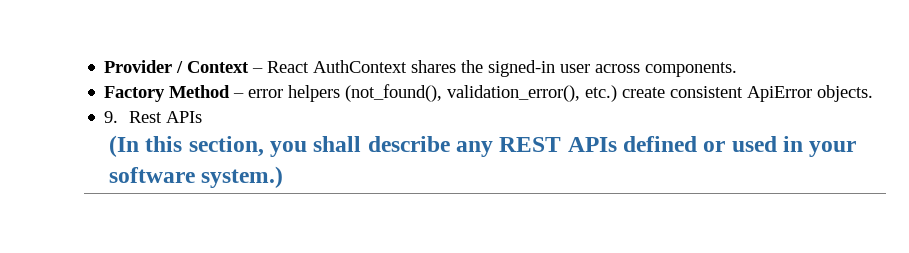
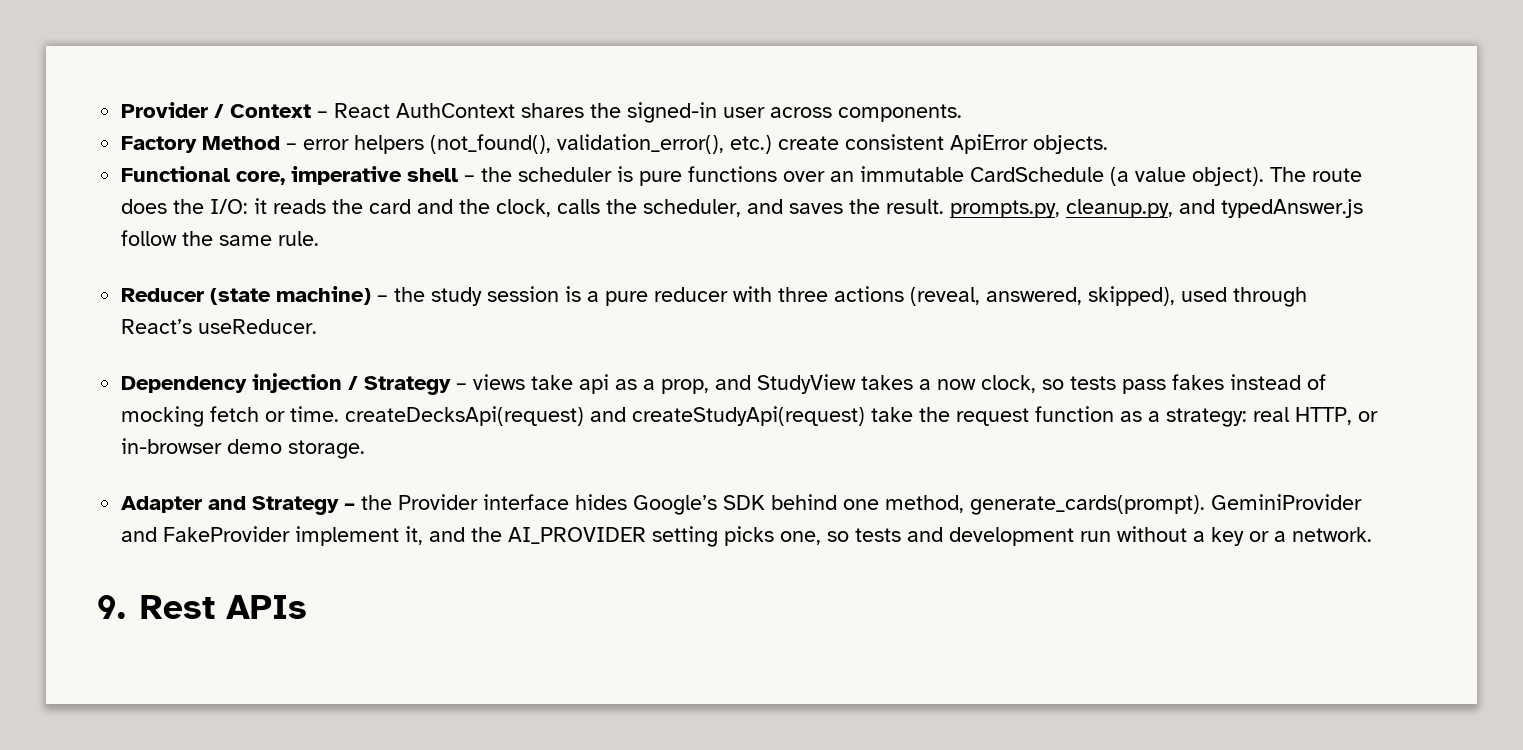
+ Functional core, imperative shell – the scheduler is pure functions over an immutable CardSchedule (a value object). The route does the I/O: it reads the card and the clock, calls the scheduler, and saves the result. prompts.py, cleanup.py, and typedAnswer.js follow the same rule.
+ Reducer (state machine) – the study session is a pure reducer with three actions (reveal, answered, skipped), used through React’s useReducer.
+ Dependency injection / Strategy – views take api as a prop, and StudyView takes a now clock, so tests pass fakes instead of mocking fetch or time. createDecksApi(request) and createStudyApi(request) take the request function as a strategy: real HTTP, or in-browser demo storage.
+ Adapter and Strategy – the Provider interface hides Google’s SDK behind one method, generate_cards(prompt). GeminiProvider and FakeProvider implement it, and the AI_PROVIDER setting picks one, so tests and development run without a key or a network.
  9. Rest APIs
- (In this section, you shall describe any REST APIs defined or used in your software system.)

